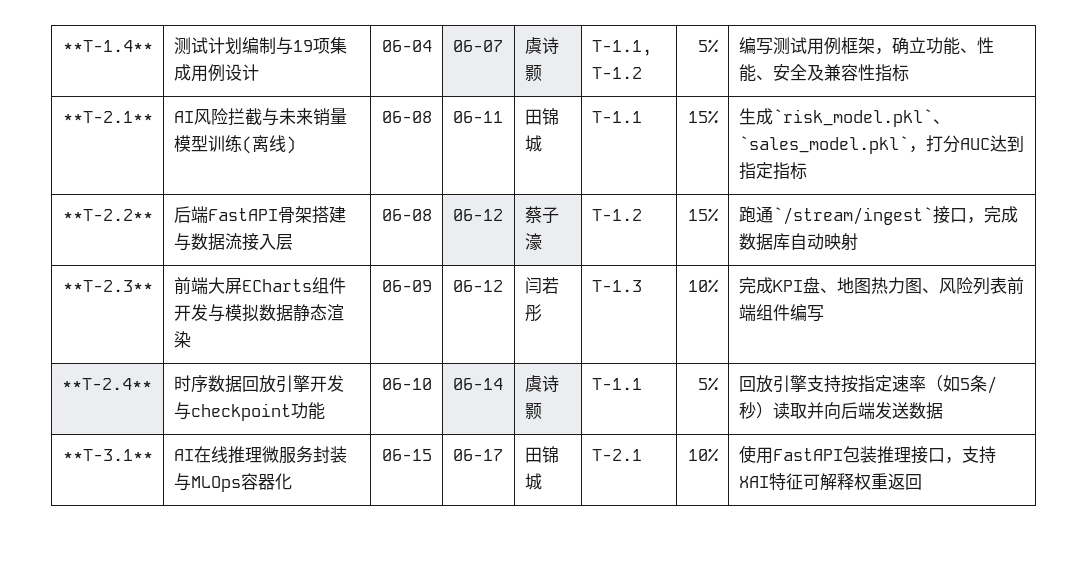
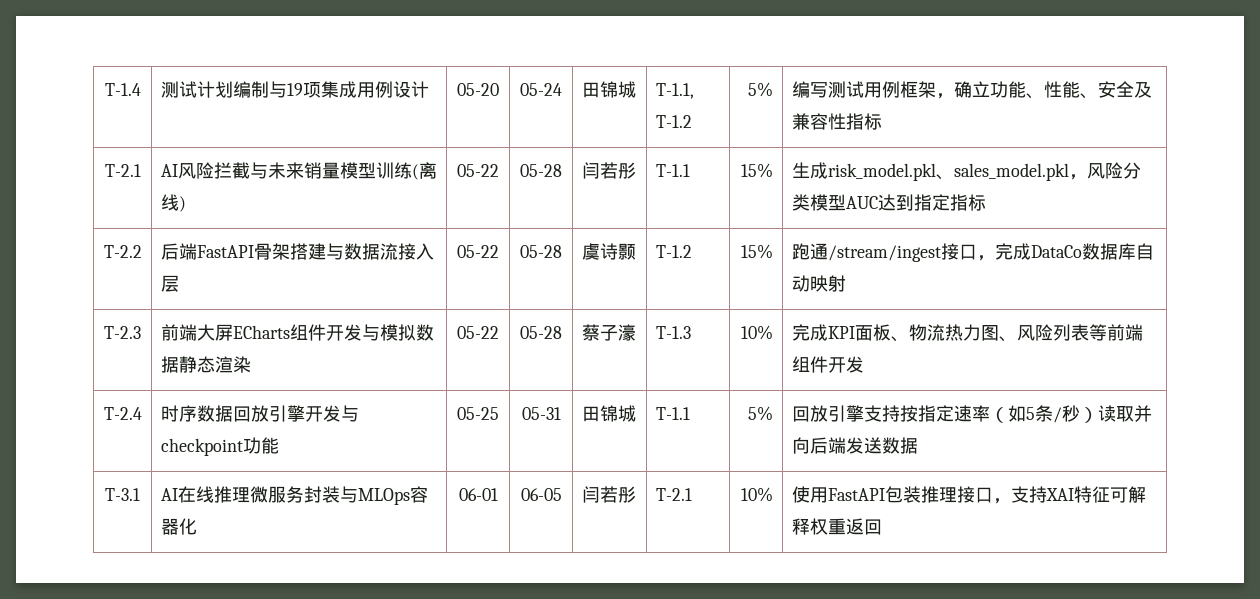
- **T-1.4** | 测试计划编制与19项集成用例设计 | 06-04 | 06-07 | 虞诗颢 | T-1.1, T-1.2 | 5% | 编写测试用例框架，确立功能、性能、安全及兼容性指标
+ T-1.4 | 测试计划编制与19项集成用例设计 | 05-20 | 05-24 | 田锦城 | T-1.1, T-1.2 | 5% | 编写测试用例框架，确立功能、性能、安全及兼容性指标
- **T-2.1** | AI风险拦截与未来销量模型训练(离线) | 06-08 | 06-11 | 田锦城 | T-1.1 | 15% | 生成`risk_model.pkl`、`sales_model.pkl`，打分AUC达到指定指标
+ T-2.1 | AI风险拦截与未来销量模型训练(离线) | 05-22 | 05-28 | 闫若彤 | T-1.1 | 15% | 生成risk_model.pkl、sales_model.pkl，风险分类模型AUC达到指定指标
- **T-2.2** | 后端FastAPI骨架搭建与数据流接入层 | 06-08 | 06-12 | 蔡子濠 | T-1.2 | 15% | 跑通`/stream/ingest`接口，完成数据库自动映射
+ T-2.2 | 后端FastAPI骨架搭建与数据流接入层 | 05-22 | 05-28 | 虞诗颢 | T-1.2 | 15% | 跑通/stream/ingest接口，完成DataCo数据库自动映射
- **T-2.3** | 前端大屏ECharts组件开发与模拟数据静态渲染 | 06-09 | 06-12 | 闫若彤 | T-1.3 | 10% | 完成KPI盘、地图热力图、风险列表前端组件编写
- **T-2.4** | 时序数据回放引擎开发与checkpoint功能 | 06-10 | 06-14 | 虞诗颢 | T-1.1 | 5% | 回放引擎支持按指定速率（如5条/秒）读取并向后端发送数据
+ T-2.3 | 前端大屏ECharts组件开发与模拟数据静态渲染 | 05-22 | 05-28 | 蔡子濠 | T-1.3 | 10% | 完成KPI面板、物流热力图、风险列表等前端组件开发
+ T-2.4 | 时序数据回放引擎开发与checkpoint功能 | 05-25 | 05-31 | 田锦城 | T-1.1 | 5% | 回放引擎支持按指定速率（如5条/秒）读取并向后端发送数据
- **T-3.1** | AI在线推理微服务封装与MLOps容器化 | 06-15 | 06-17 | 田锦城 | T-2.1 | 10% | 使用FastAPI包装推理接口，支持XAI特征可解释权重返回
+ T-3.1 | AI在线推理微服务封装与MLOps容器化 | 06-01 | 06-05 | 闫若彤 | T-2.1 | 10% | 使用FastAPI包装推理接口，支持XAI特征可解释权重返回

